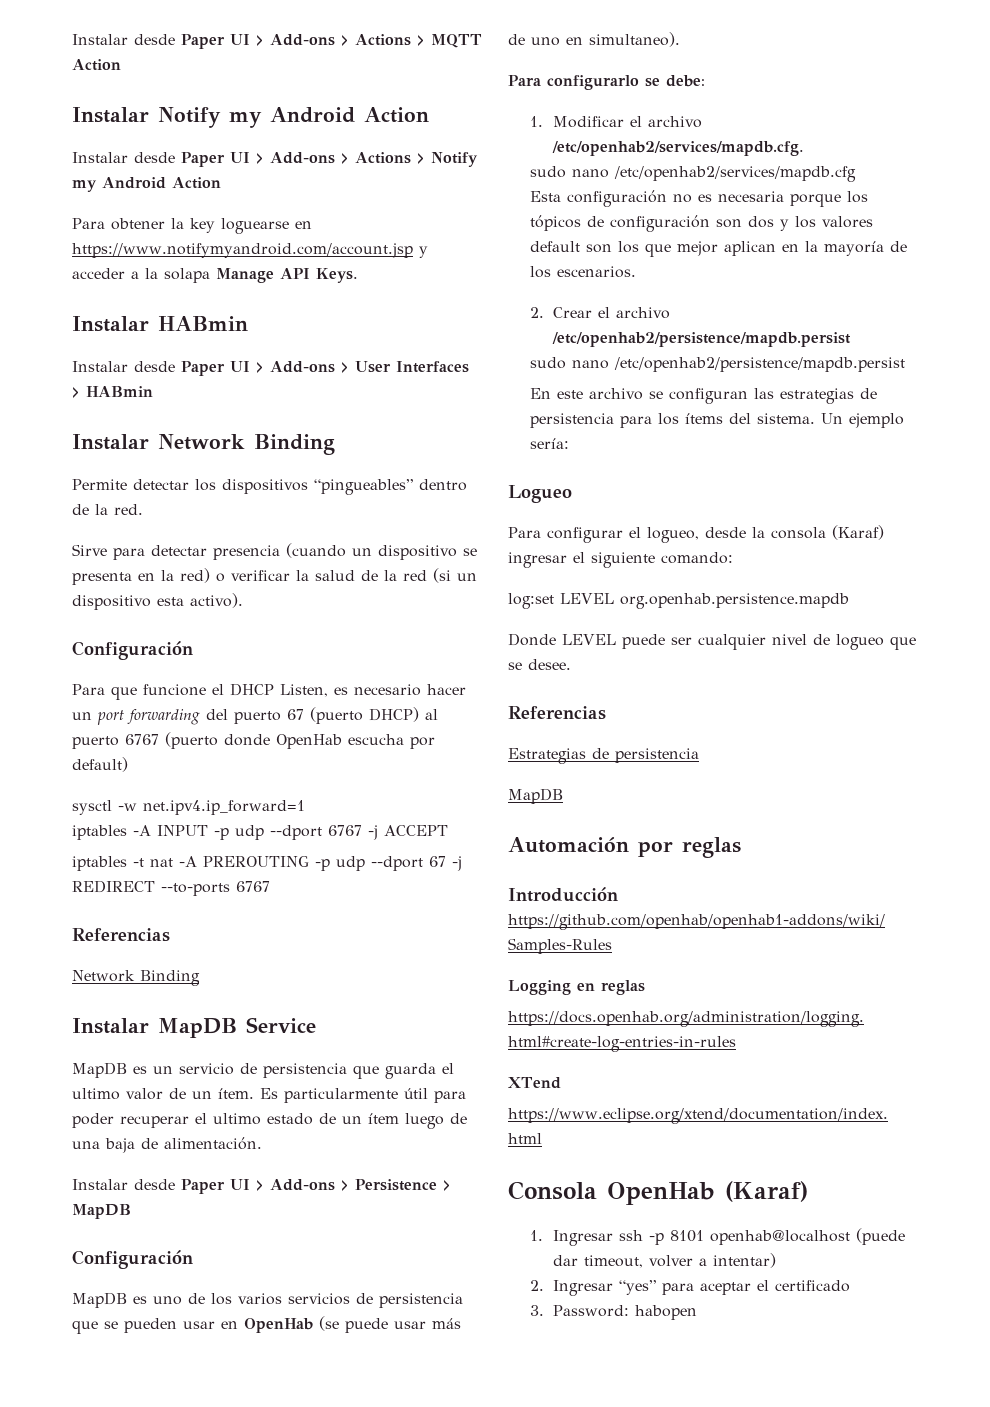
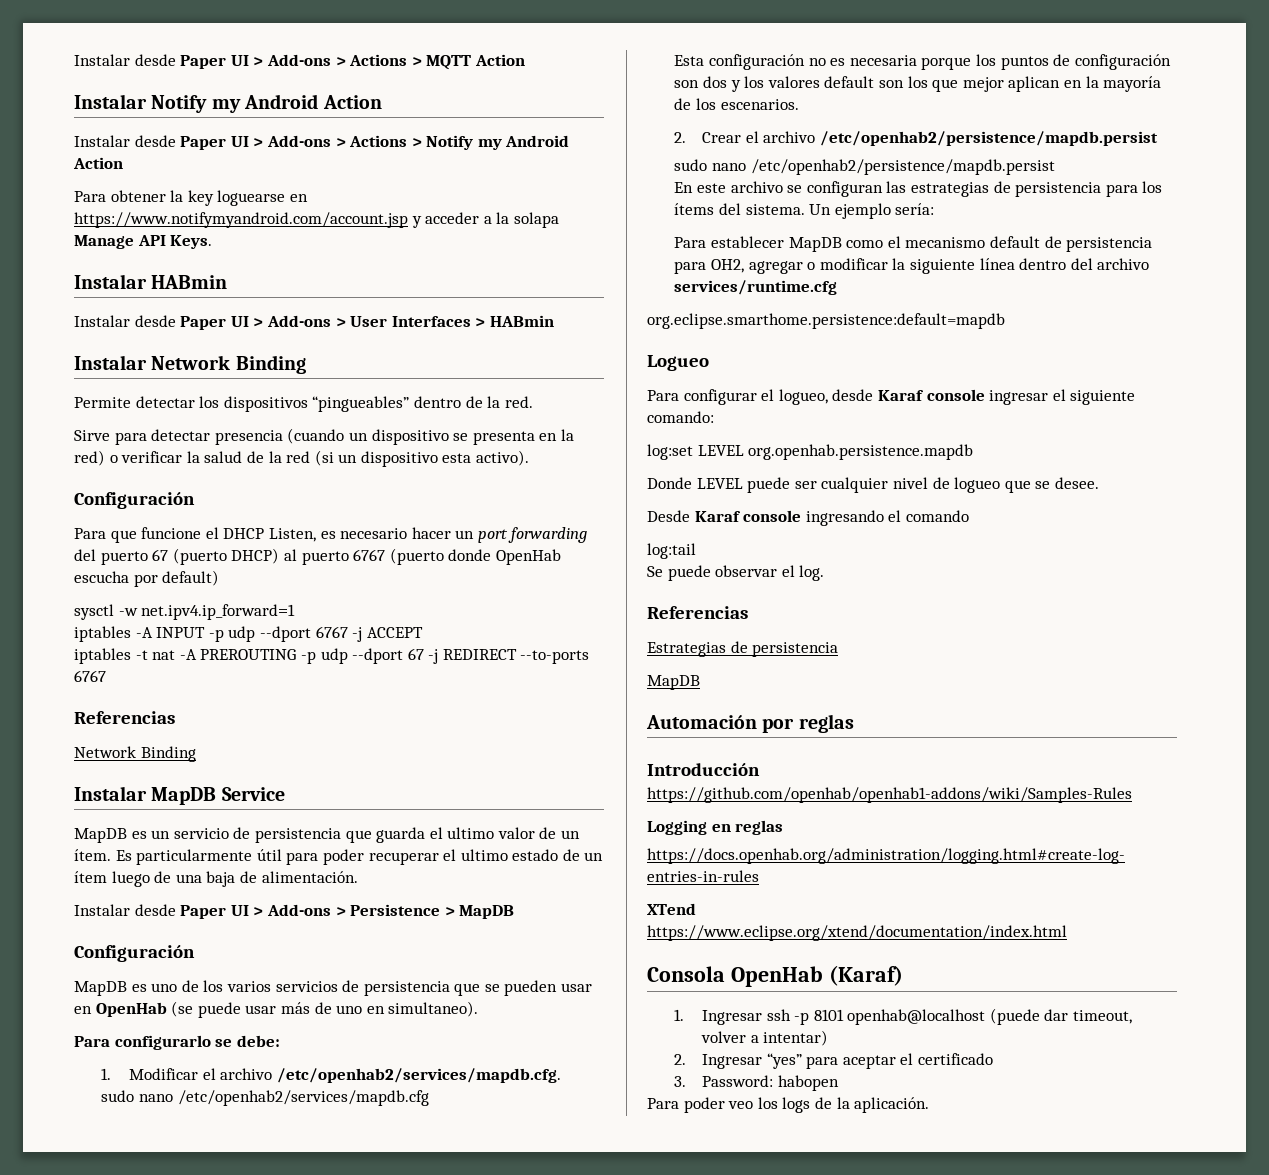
- Esta configuración no es necesaria porque los tópicos de configuración son dos y los valores default son los que mejor aplican en la mayoría de los escenarios.
+ Esta configuración no es necesaria porque los puntos de configuración son dos y los valores default son los que mejor aplican en la mayoría de los escenarios.
+ Para establecer MapDB como el mecanismo default de persistencia para OH2, agregar o modificar la siguiente línea dentro del archivo services/runtime.cfg
+ org.eclipse.smarthome.persistence:default=mapdb
- Para configurar el logueo, desde la consola (Karaf) ingresar el siguiente comando:
+ Para configurar el logueo, desde Karaf console ingresar el siguiente comando:
+ Desde Karaf console ingresando el comando
+ log:tail
+ Se puede observar el log.
+ Para poder veo los logs de la aplicación.

